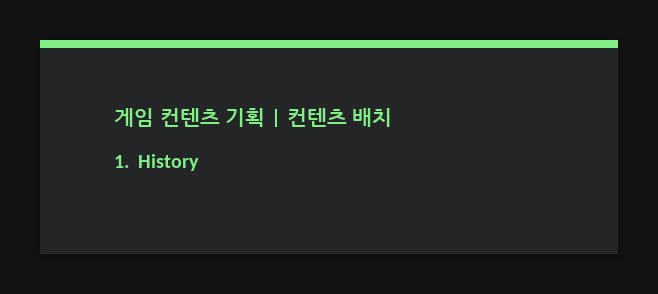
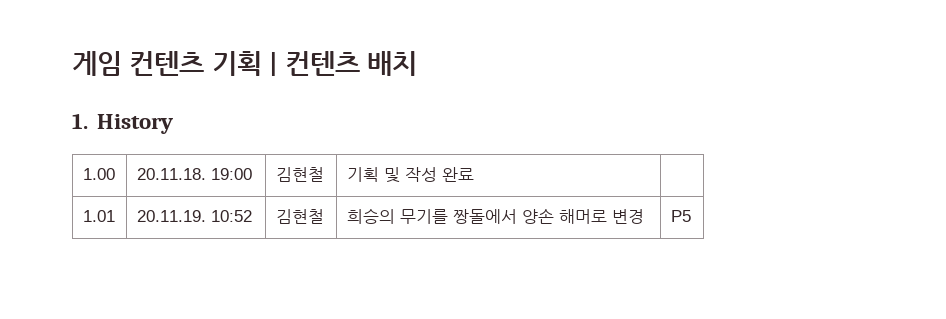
+ 1.00 | 20.11.18. 19:00 | 김현철 | 기획 및 작성 완료 |
+ 1.01 | 20.11.19. 10:52 | 김현철 | 희승의 무기를 짱돌에서 양손 해머로 변경 | P5

